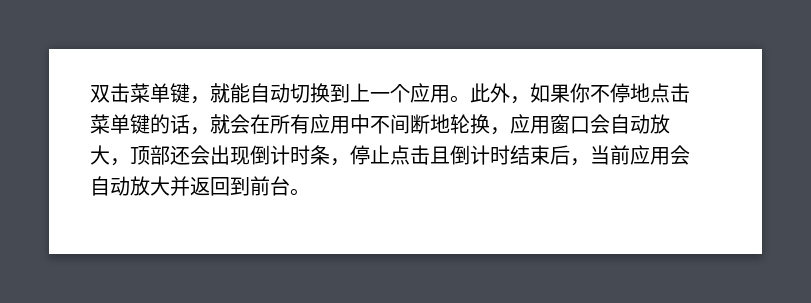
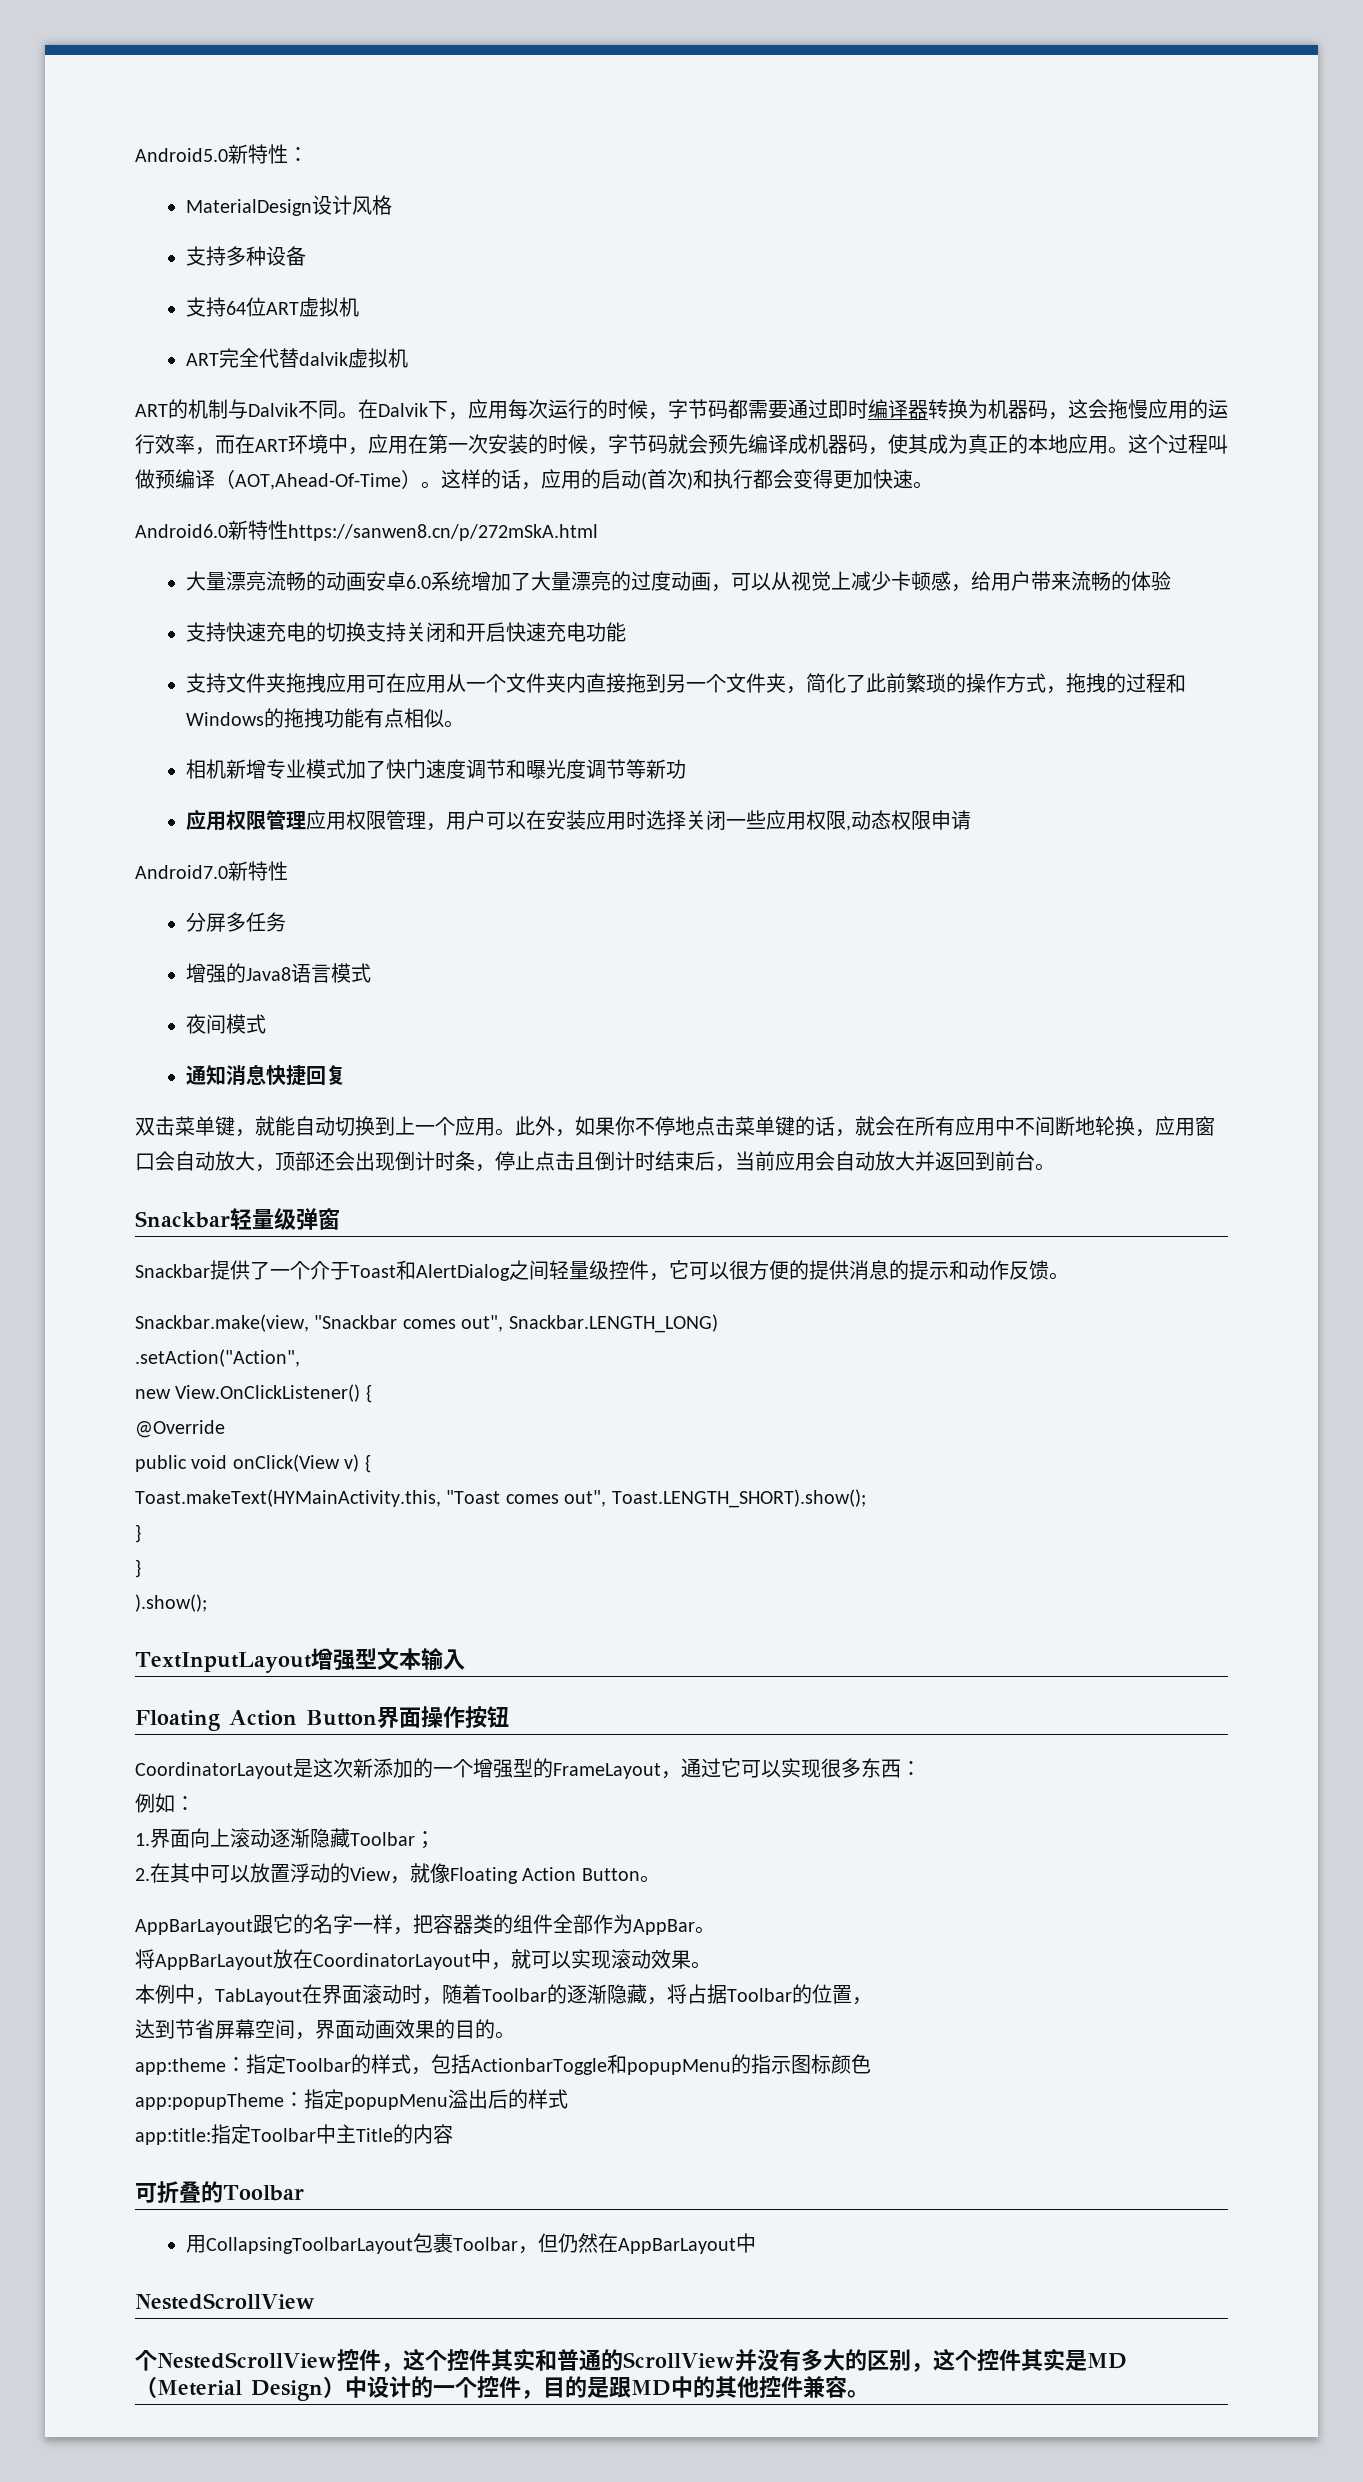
+ Android5.0新特性：
+ MaterialDesign设计风格
+ 支持多种设备
+ 支持64位ART虚拟机
+ ART完全代替dalvik虚拟机
+ ART的机制与Dalvik不同。在Dalvik下，应用每次运行的时候，字节码都需要通过即时编译器转换为机器码，这会拖慢应用的运行效率，而在ART环境中，应用在第一次安装的时候，字节码就会预先编译成机器码，使其成为真正的本地应用。这个过程叫做预编译（AOT,Ahead-Of-Time）。这样的话，应用的启动(首次)和执行都会变得更加快速。
+ Android6.0新特性https://sanwen8.cn/p/272mSkA.html
+ 大量漂亮流畅的动画安卓6.0系统增加了大量漂亮的过度动画，可以从视觉上减少卡顿感，给用户带来流畅的体验
+ 支持快速充电的切换支持关闭和开启快速充电功能
+ 支持文件夹拖拽应用可在应用从一个文件夹内直接拖到另一个文件夹，简化了此前繁琐的操作方式，拖拽的过程和Windows的拖拽功能有点相似。
+ 相机新增专业模式加了快门速度调节和曝光度调节等新功
+ 应用权限管理应用权限管理，用户可以在安装应用时选择关闭一些应用权限,动态权限申请
+ Android7.0新特性
+ 分屏多任务
+ 增强的Java8语言模式
+ 夜间模式
+ 通知消息快捷回复
+ Snackbar轻量级弹窗
+ Snackbar提供了一个介于Toast和AlertDialog之间轻量级控件，它可以很方便的提供消息的提示和动作反馈。
+ Snackbar.make(view, "Snackbar comes out", Snackbar.LENGTH_LONG)
+ .setAction("Action",
+ new View.OnClickListener() {
+ @Override
+ public void onClick(View v) {
+ Toast.makeText(HYMainActivity.this, "Toast comes out", Toast.LENGTH_SHORT).show();
+ }
+ }
+ ).show();
+ TextInputLayout增强型文本输入
+ Floating Action Button界面操作按钮
+ CoordinatorLayout是这次新添加的一个增强型的FrameLayout，通过它可以实现很多东西：
+ 例如：
+ 1.界面向上滚动逐渐隐藏Toolbar；
+ 2.在其中可以放置浮动的View，就像Floating Action Button。
+ AppBarLayout跟它的名字一样，把容器类的组件全部作为AppBar。
+ 将AppBarLayout放在CoordinatorLayout中，就可以实现滚动效果。
+ 本例中，TabLayout在界面滚动时，随着Toolbar的逐渐隐藏，将占据Toolbar的位置，
+ 达到节省屏幕空间，界面动画效果的目的。
+ app:theme：指定Toolbar的样式，包括ActionbarToggle和popupMenu的指示图标颜色
+ app:popupTheme：指定popupMenu溢出后的样式
+ app:title:指定Toolbar中主Title的内容
+ 可折叠的Toolbar
+ 用CollapsingToolbarLayout包裹Toolbar，但仍然在AppBarLayout中
+ NestedScrollView
+ 个NestedScrollView控件，这个控件其实和普通的ScrollView并没有多大的区别，这个控件其实是MD（Meterial Design）中设计的一个控件，目的是跟MD中的其他控件兼容。

